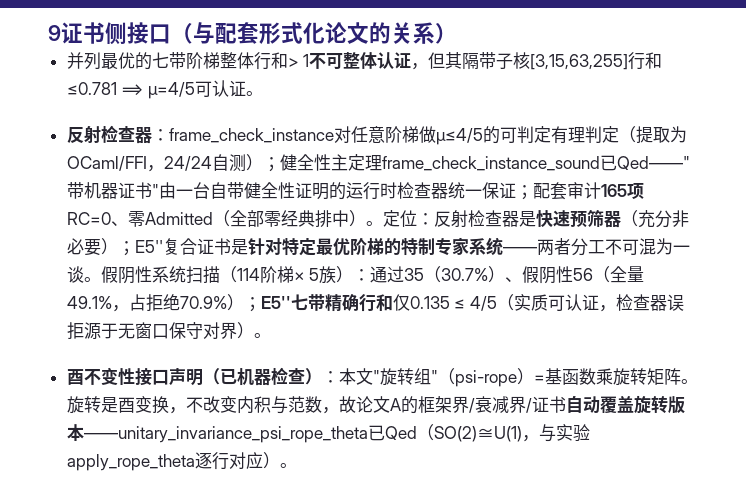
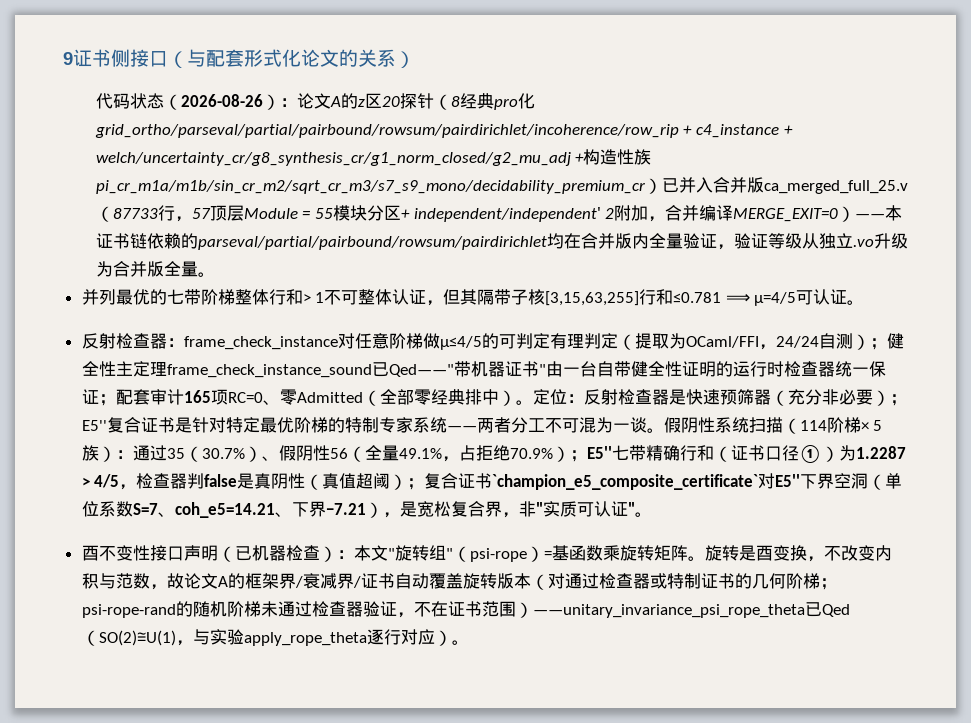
+ 代码状态（2026-08-26）：论文A的z区20探针（8经典pro化grid_ortho/parseval/partial/pairbound/rowsum/pairdirichlet/incoherence/row_rip + c4_instance + welch/uncertainty_cr/g8_synthesis_cr/g1_norm_closed/g2_mu_adj +构造性族pi_cr_m1a/m1b/sin_cr_m2/sqrt_cr_m3/s7_s9_mono/decidability_premium_cr）已并入合并版ca_merged_full_25.v（87733行，57顶层Module = 55模块分区+ independent/independent′ 2附加，合并编译MERGE_EXIT=0）——本证书链依赖的parseval/partial/pairbound/rowsum/pairdirichlet均在合并版内全量验证，验证等级从独立.vo升级为合并版全量。
- 假阴性系统扫描（114阶梯× 5族）：通过35（30.7%）、假阴性56（全量49.1%，占拒绝70.9%）；E5''七带精确行和仅0.135 ≤ 4/5（实质可认证，检查器误拒源于无窗口保守对界）。
+ 假阴性系统扫描（114阶梯× 5族）：通过35（30.7%）、假阴性56（全量49.1%，占拒绝70.9%）；E5''七带精确行和（证书口径①）为1.2287 > 4/5，检查器判false是真阴性（真值超阈）；复合证书`champion_e5_composite_certificate`对E5''下界空洞（单位系数S=7、coh_e5=14.21、下界−7.21），是宽松复合界，非"实质可认证"。
- 旋转是酉变换，不改变内积与范数，故论文A的框架界/衰减界/证书自动覆盖旋转版本——unitary_invariance_psi_rope_theta已Qed（SO(2)≅U(1)，与实验apply_rope_theta逐行对应）。
+ 旋转是酉变换，不改变内积与范数，故论文A的框架界/衰减界/证书自动覆盖旋转版本（对通过检查器或特制证书的几何阶梯；psi-rope-rand的随机阶梯未通过检查器验证，不在证书范围）——unitary_invariance_psi_rope_theta已Qed（SO(2)≅U(1)，与实验apply_rope_theta逐行对应）。

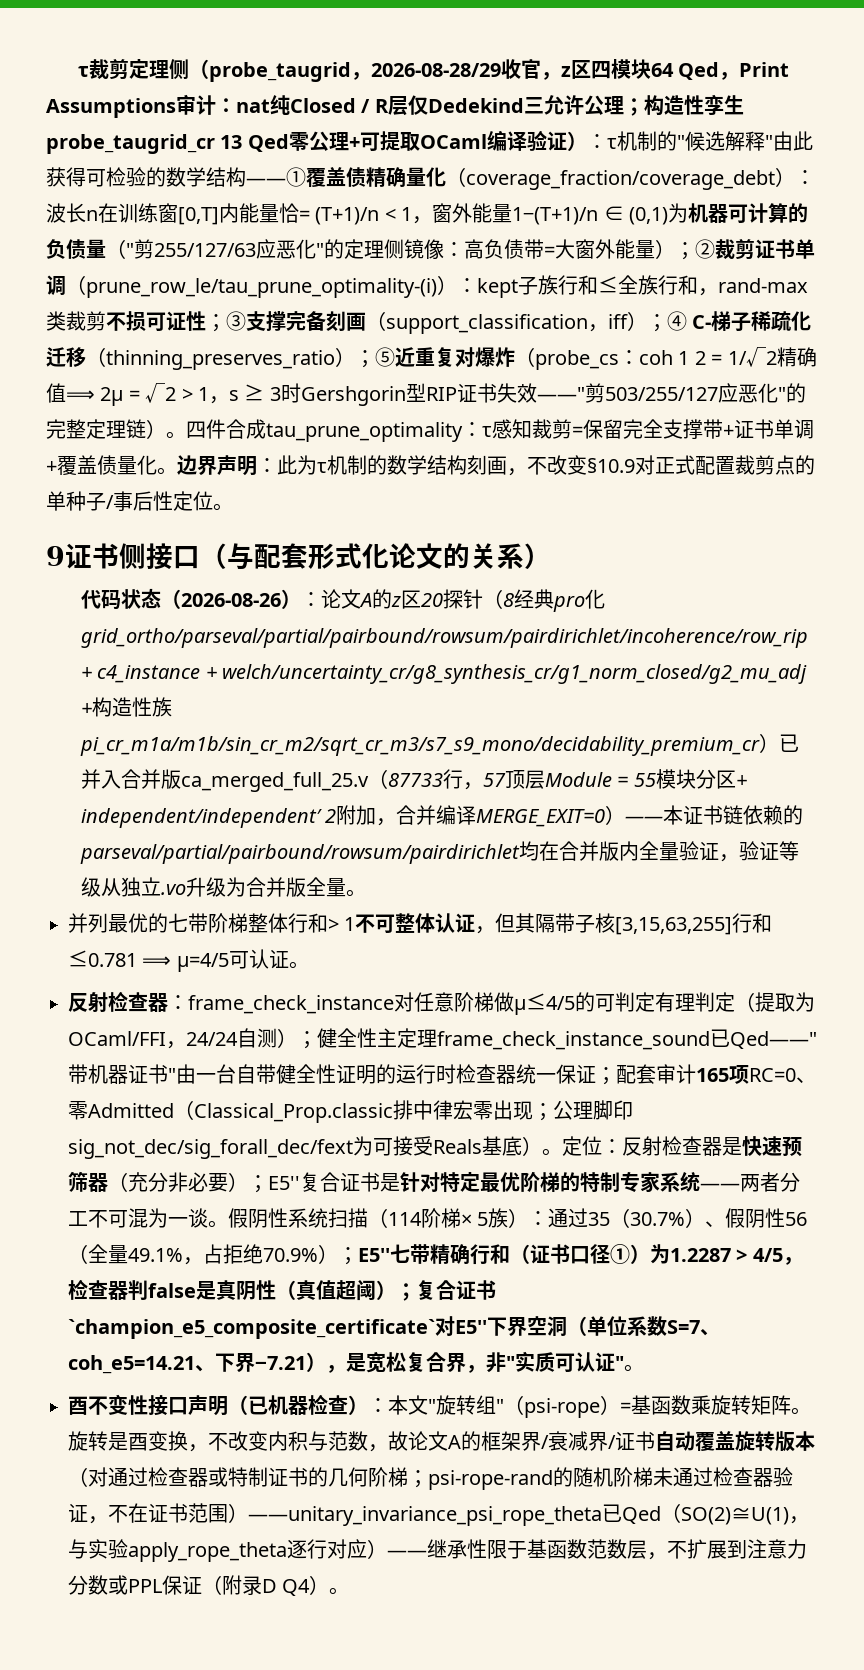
+ τ裁剪定理侧（probe_taugrid，2026-08-28/29收官，z区四模块64 Qed，Print Assumptions审计：nat纯Closed / R层仅Dedekind三允许公理；构造性孪生probe_taugrid_cr 13 Qed零公理+可提取OCaml编译验证）：τ机制的"候选解释"由此获得可检验的数学结构——①覆盖债精确量化（coverage_fraction/coverage_debt）：波长n在训练窗[0,T]内能量恰= (T+1)/n < 1，窗外能量1−(T+1)/n ∈ (0,1)为机器可计算的负债量（"剪255/127/63应恶化"的定理侧镜像：高负债带=大窗外能量）；②裁剪证书单调（prune_row_le/tau_prune_optimality-(i)）：kept子族行和≤全族行和，rand-max类裁剪不损可证性；③支撑完备刻画（support_classification，iff）；④ C-梯子稀疏化迁移（thinning_preserves_ratio）；⑤近重复对爆炸（probe_cs：coh 1 2 = 1/√2精确值⟹ 2μ = √2 > 1，s ≥ 3时Gershgorin型RIP证书失效——"剪503/255/127应恶化"的完整定理链）。四件合成tau_prune_optimality：τ感知裁剪=保留完全支撑带+证书单调+覆盖债量化。边界声明：此为τ机制的数学结构刻画，不改变§10.9对正式配置裁剪点的单种子/事后性定位。
- 反射检查器：frame_check_instance对任意阶梯做μ≤4/5的可判定有理判定（提取为OCaml/FFI，24/24自测）；健全性主定理frame_check_instance_sound已Qed——"带机器证书"由一台自带健全性证明的运行时检查器统一保证；配套审计165项RC=0、零Admitted（全部零经典排中）。
+ 反射检查器：frame_check_instance对任意阶梯做μ≤4/5的可判定有理判定（提取为OCaml/FFI，24/24自测）；健全性主定理frame_check_instance_sound已Qed——"带机器证书"由一台自带健全性证明的运行时检查器统一保证；配套审计165项RC=0、零Admitted（Classical_Prop.classic排中律宏零出现；公理脚印sig_not_dec/sig_forall_dec/fext为可接受Reals基底）。
- 旋转是酉变换，不改变内积与范数，故论文A的框架界/衰减界/证书自动覆盖旋转版本（对通过检查器或特制证书的几何阶梯；psi-rope-rand的随机阶梯未通过检查器验证，不在证书范围）——unitary_invariance_psi_rope_theta已Qed（SO(2)≅U(1)，与实验apply_rope_theta逐行对应）。
+ 旋转是酉变换，不改变内积与范数，故论文A的框架界/衰减界/证书自动覆盖旋转版本（对通过检查器或特制证书的几何阶梯；psi-rope-rand的随机阶梯未通过检查器验证，不在证书范围）——unitary_invariance_psi_rope_theta已Qed（SO(2)≅U(1)，与实验apply_rope_theta逐行对应）——继承性限于基函数范数层，不扩展到注意力分数或PPL保证（附录D Q4）。

